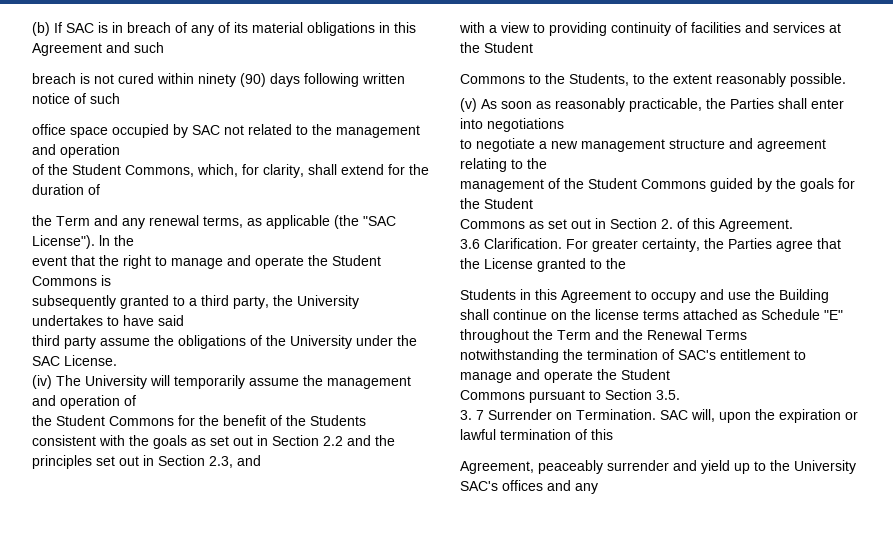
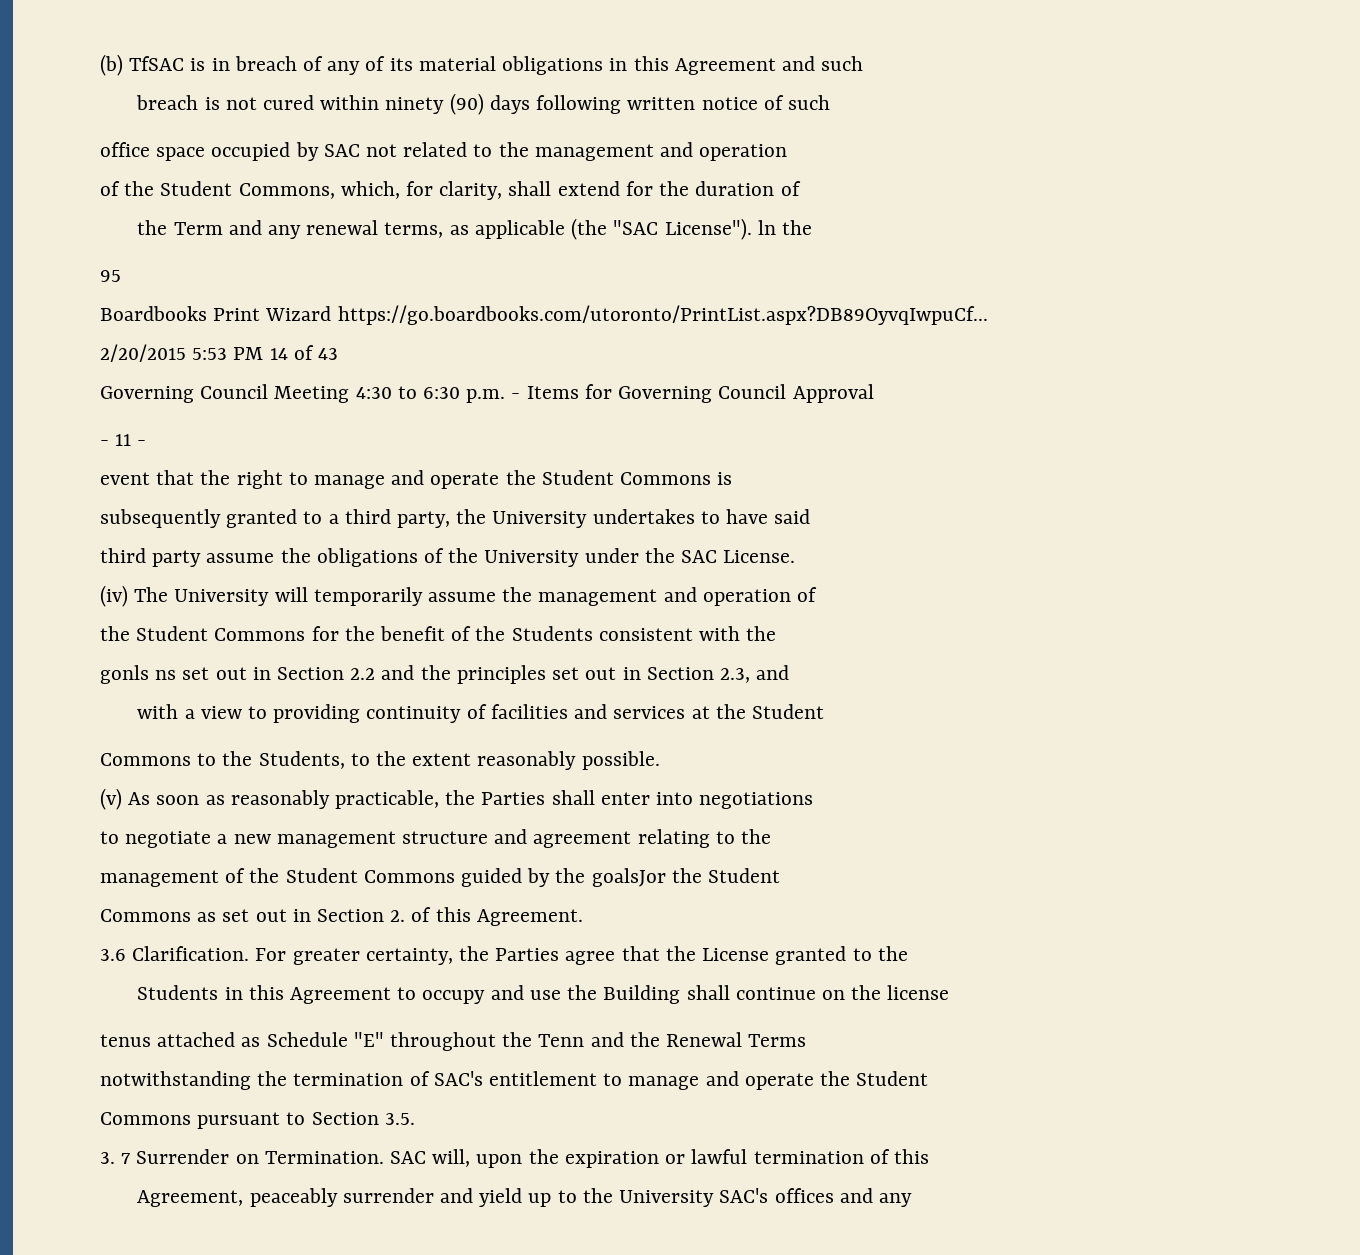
- (b) If SAC is in breach of any of its material obligations in this Agreement and such
+ (b) TfSAC is in breach of any of its material obligations in this Agreement and such
+ 95
+ Boardbooks Print Wizard https://go.boardbooks.com/utoronto/PrintList.aspx?DB89OyvqIwpuCf...
+ 2/20/2015 5:53 PM 14 of 43
+ Governing Council Meeting 4:30 to 6:30 p.m. - Items for Governing Council Approval
+ - 11 -
- the Student Commons for the benefit of the Students consistent with the goals as set out in Section 2.2 and the principles set out in Section 2.3, and
+ the Student Commons for the benefit of the Students consistent with the
+ gonls ns set out in Section 2.2 and the principles set out in Section 2.3, and
- management of the Student Commons guided by the goals for the Student
+ management of the Student Commons guided by the goalsJor the Student
- Students in this Agreement to occupy and use the Building shall continue on the license terms attached as Schedule "E" throughout the Term and the Renewal Terms
+ Students in this Agreement to occupy and use the Building shall continue on the license
+ tenus attached as Schedule "E" throughout the Tenn and the Renewal Terms

